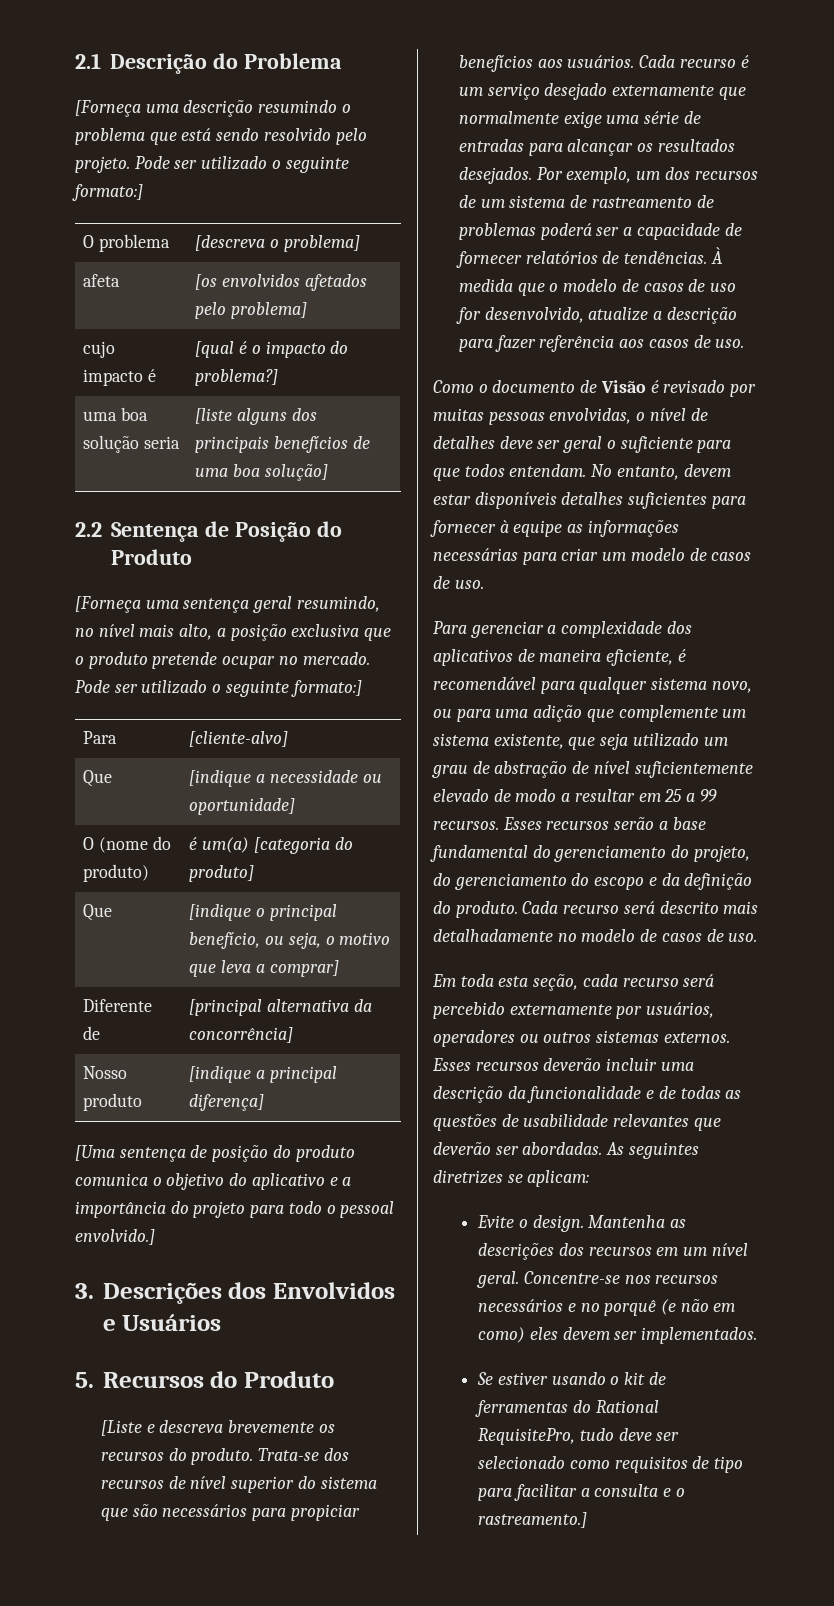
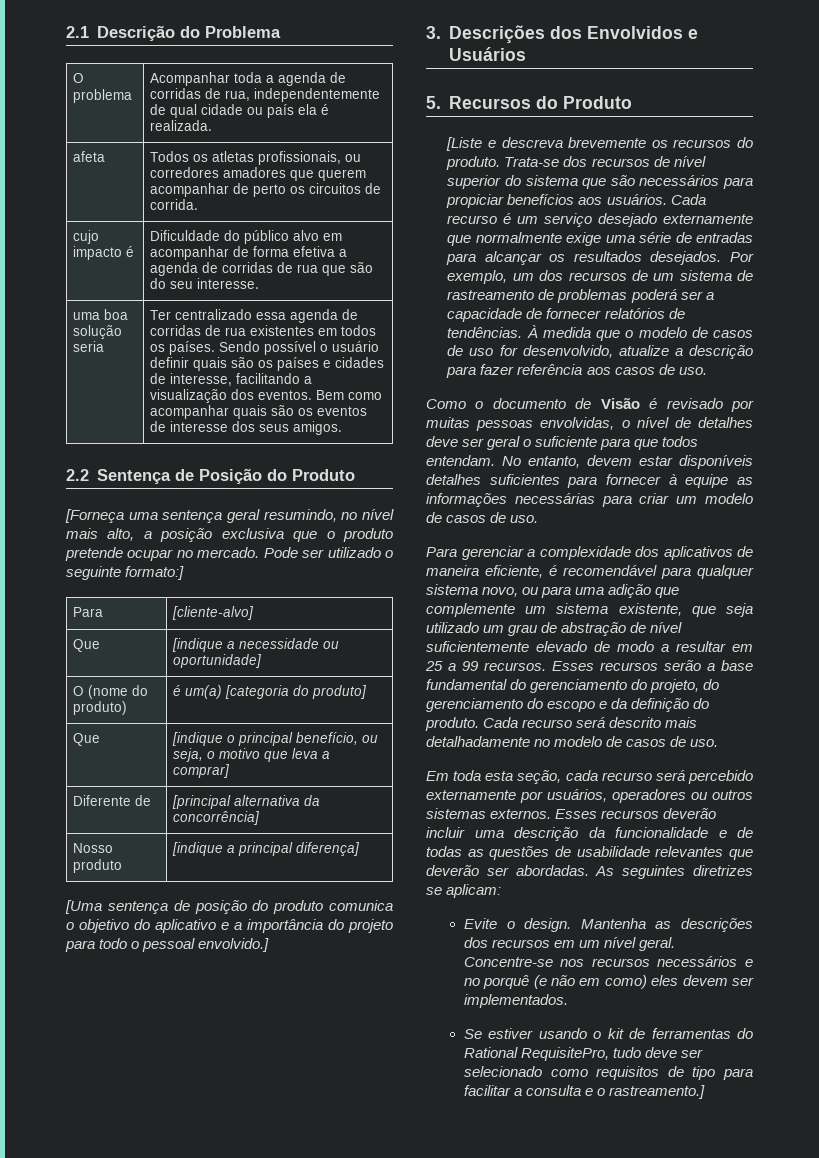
- [Forneça uma descrição resumindo o problema que está sendo resolvido pelo projeto. Pode ser utilizado o seguinte formato:]
- O problema | [descreva o problema]
- afeta | [os envolvidos afetados pelo problema]
- cujo impacto é | [qual é o impacto do problema?]
- uma boa solução seria | [liste alguns dos principais benefícios de uma boa solução]
+ O problema | Acompanhar toda a agenda de corridas de rua, independentemente de qual cidade ou país ela é realizada.
+ afeta | Todos os atletas profissionais, ou corredores amadores que querem acompanhar de perto os circuitos de corrida.
+ cujo impacto é | Dificuldade do público alvo em acompanhar de forma efetiva a agenda de corridas de rua que são do seu interesse.
+ uma boa solução seria | Ter centralizado essa agenda de corridas de rua existentes em todos os países. Sendo possível o usuário definir quais são os países e cidades de interesse, facilitando a visualização dos eventos. Bem como acompanhar quais são os eventos de interesse dos seus amigos.

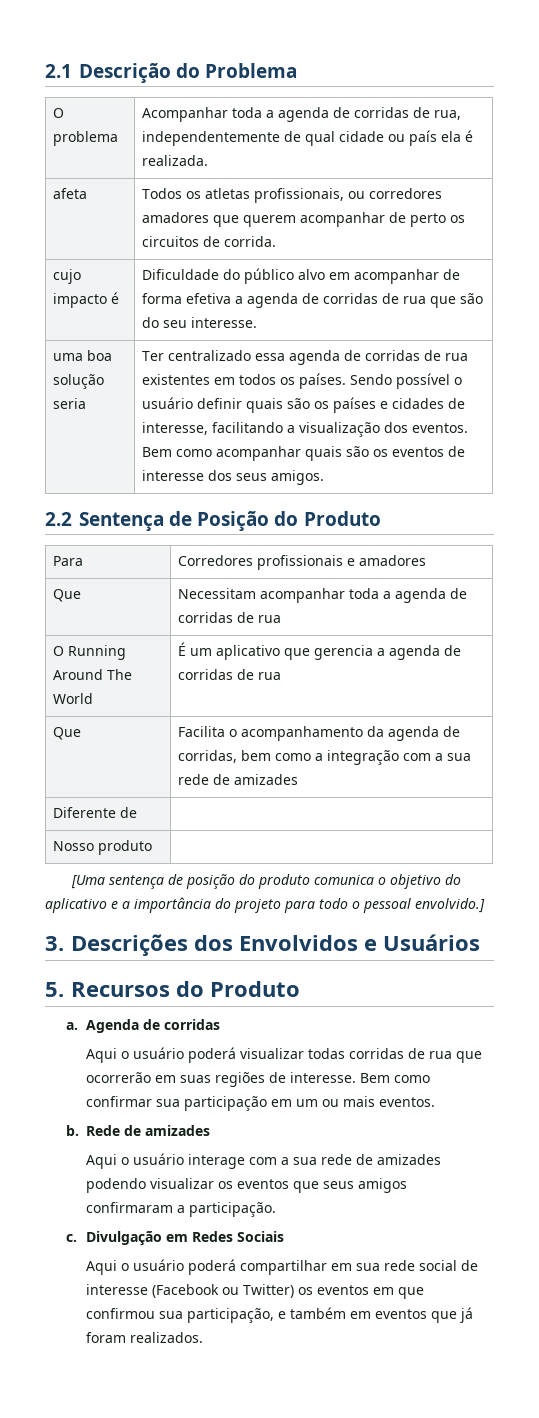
- [Forneça uma sentença geral resumindo, no nível mais alto, a posição exclusiva que o produto pretende ocupar no mercado. Pode ser utilizado o seguinte formato:]
- Para | [cliente-alvo]
- Que | [indique a necessidade ou oportunidade]
- O (nome do produto) | é um(a) [categoria do produto]
- Que | [indique o principal benefício, ou seja, o motivo que leva a comprar]
- Diferente de | [principal alternativa da concorrência]
- Nosso produto | [indique a principal diferença]
+ Para | Corredores profissionais e amadores
+ Que | Necessitam acompanhar toda a agenda de corridas de rua
+ O Running Around The World | É um aplicativo que gerencia a agenda de corridas de rua
+ Que | Facilita o acompanhamento da agenda de corridas, bem como a integração com a sua rede de amizades
+ Diferente de |
+ Nosso produto |
- [Liste e descreva brevemente os recursos do produto. Trata-se dos recursos de nível superior do sistema que são necessários para propiciar benefícios aos usuários. Cada recurso é um serviço desejado externamente que normalmente exige uma série de entradas para alcançar os resultados desejados. Por exemplo, um dos recursos de um sistema de rastreamento de problemas poderá ser a capacidade de fornecer relatórios de tendências. À medida que o modelo de casos de uso for desenvolvido, atualize a descrição para fazer referência aos casos de uso.
- Como o documento de Visão é revisado por muitas pessoas envolvidas, o nível de detalhes deve ser geral o suficiente para que todos entendam. No entanto, devem estar disponíveis detalhes suficientes para fornecer à equipe as informações necessárias para criar um modelo de casos de uso.
- Para gerenciar a complexidade dos aplicativos de maneira eficiente, é recomendável para qualquer sistema novo, ou para uma adição que complemente um sistema existente, que seja utilizado um grau de abstração de nível suficientemente elevado de modo a resultar em 25 a 99 recursos. Esses recursos serão a base fundamental do gerenciamento do projeto, do gerenciamento do escopo e da definição do produto. Cada recurso será descrito mais detalhadamente no modelo de casos de uso.
- Em toda esta seção, cada recurso será percebido externamente por usuários, operadores ou outros sistemas externos. Esses recursos deverão incluir uma descrição da funcionalidade e de todas as questões de usabilidade relevantes que deverão ser abordadas. As seguintes diretrizes se aplicam:
- Evite o design. Mantenha as descrições dos recursos em um nível geral. Concentre-se nos recursos necessários e no porquê (e não em como) eles devem ser implementados.
- Se estiver usando o kit de ferramentas do Rational RequisitePro, tudo deve ser selecionado como requisitos de tipo para facilitar a consulta e o rastreamento.]
+ a. Agenda de corridas
+ Aqui o usuário poderá visualizar todas corridas de rua que ocorrerão em suas regiões de interesse. Bem como confirmar sua participação em um ou mais eventos.
+ b. Rede de amizades
+ Aqui o usuário interage com a sua rede de amizades podendo visualizar os eventos que seus amigos confirmaram a participação.
+ c. Divulgação em Redes Sociais
+ Aqui o usuário poderá compartilhar em sua rede social de interesse (Facebook ou Twitter) os eventos em que confirmou sua participação, e também em eventos que já foram realizados.

